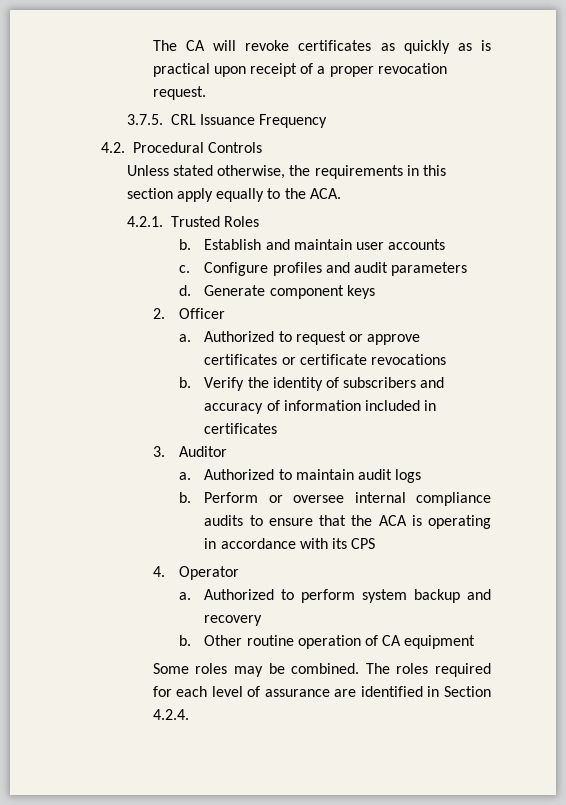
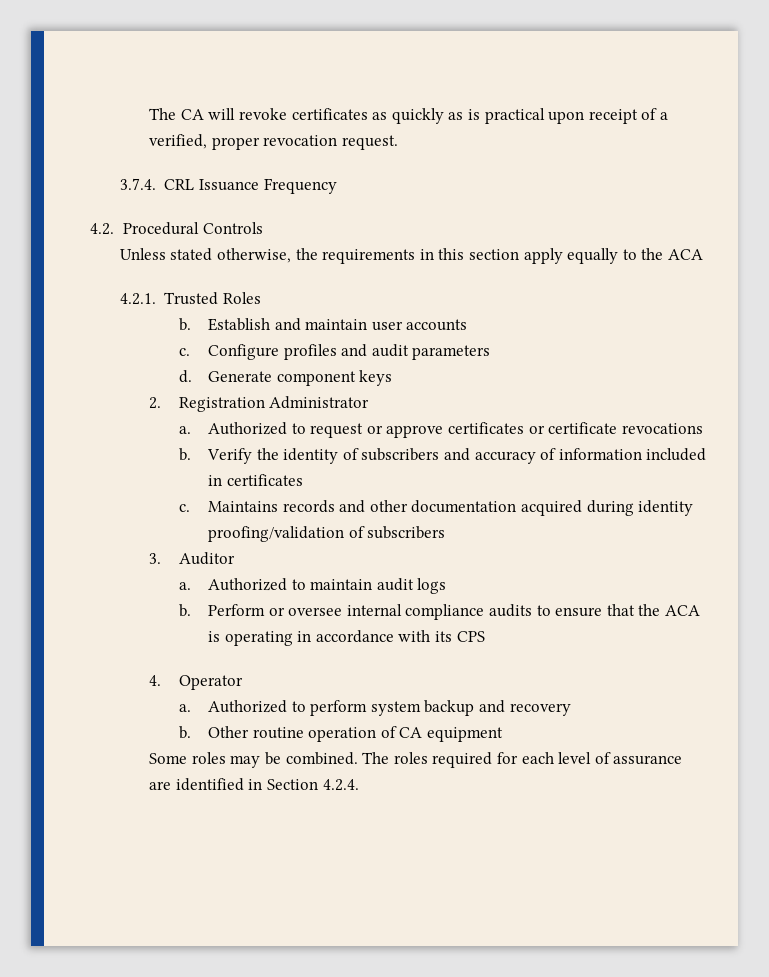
- The CA will revoke certificates as quickly as is practical upon receipt of a proper revocation request.
+ The CA will revoke certificates as quickly as is practical upon receipt of a verified, proper revocation request.
- 3.7.5. CRL Issuance Frequency
+ 3.7.4. CRL Issuance Frequency
- Unless stated otherwise, the requirements in this section apply equally to the ACA.
+ Unless stated otherwise, the requirements in this section apply equally to the ACA
- 2. Officer
+ 2. Registration Administrator
+ c. Maintains records and other documentation acquired during identity proofing/validation of subscribers

